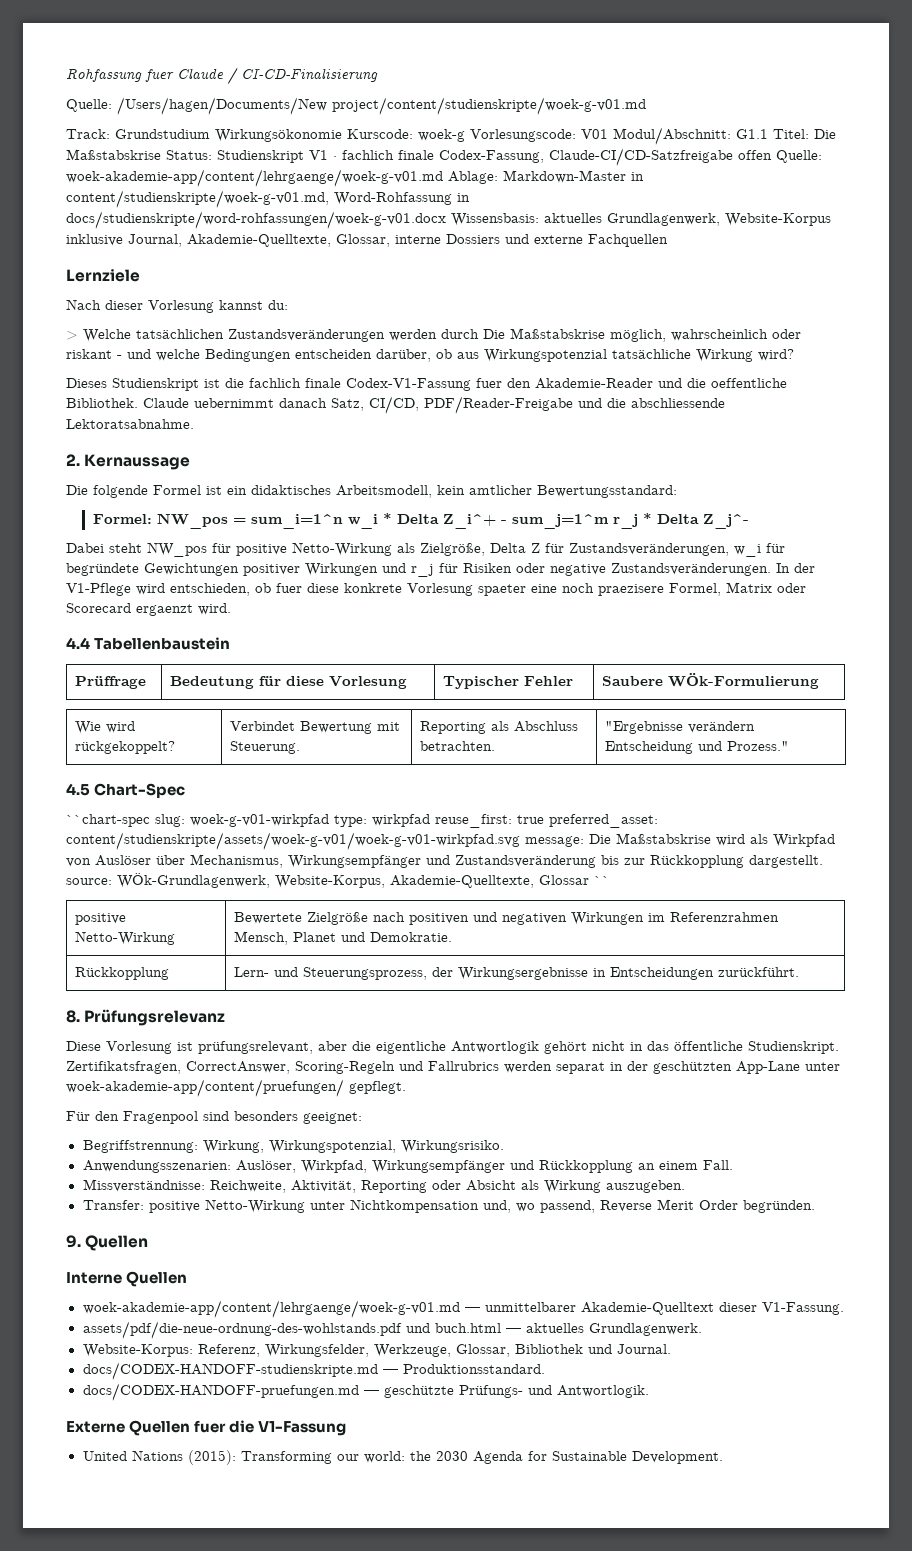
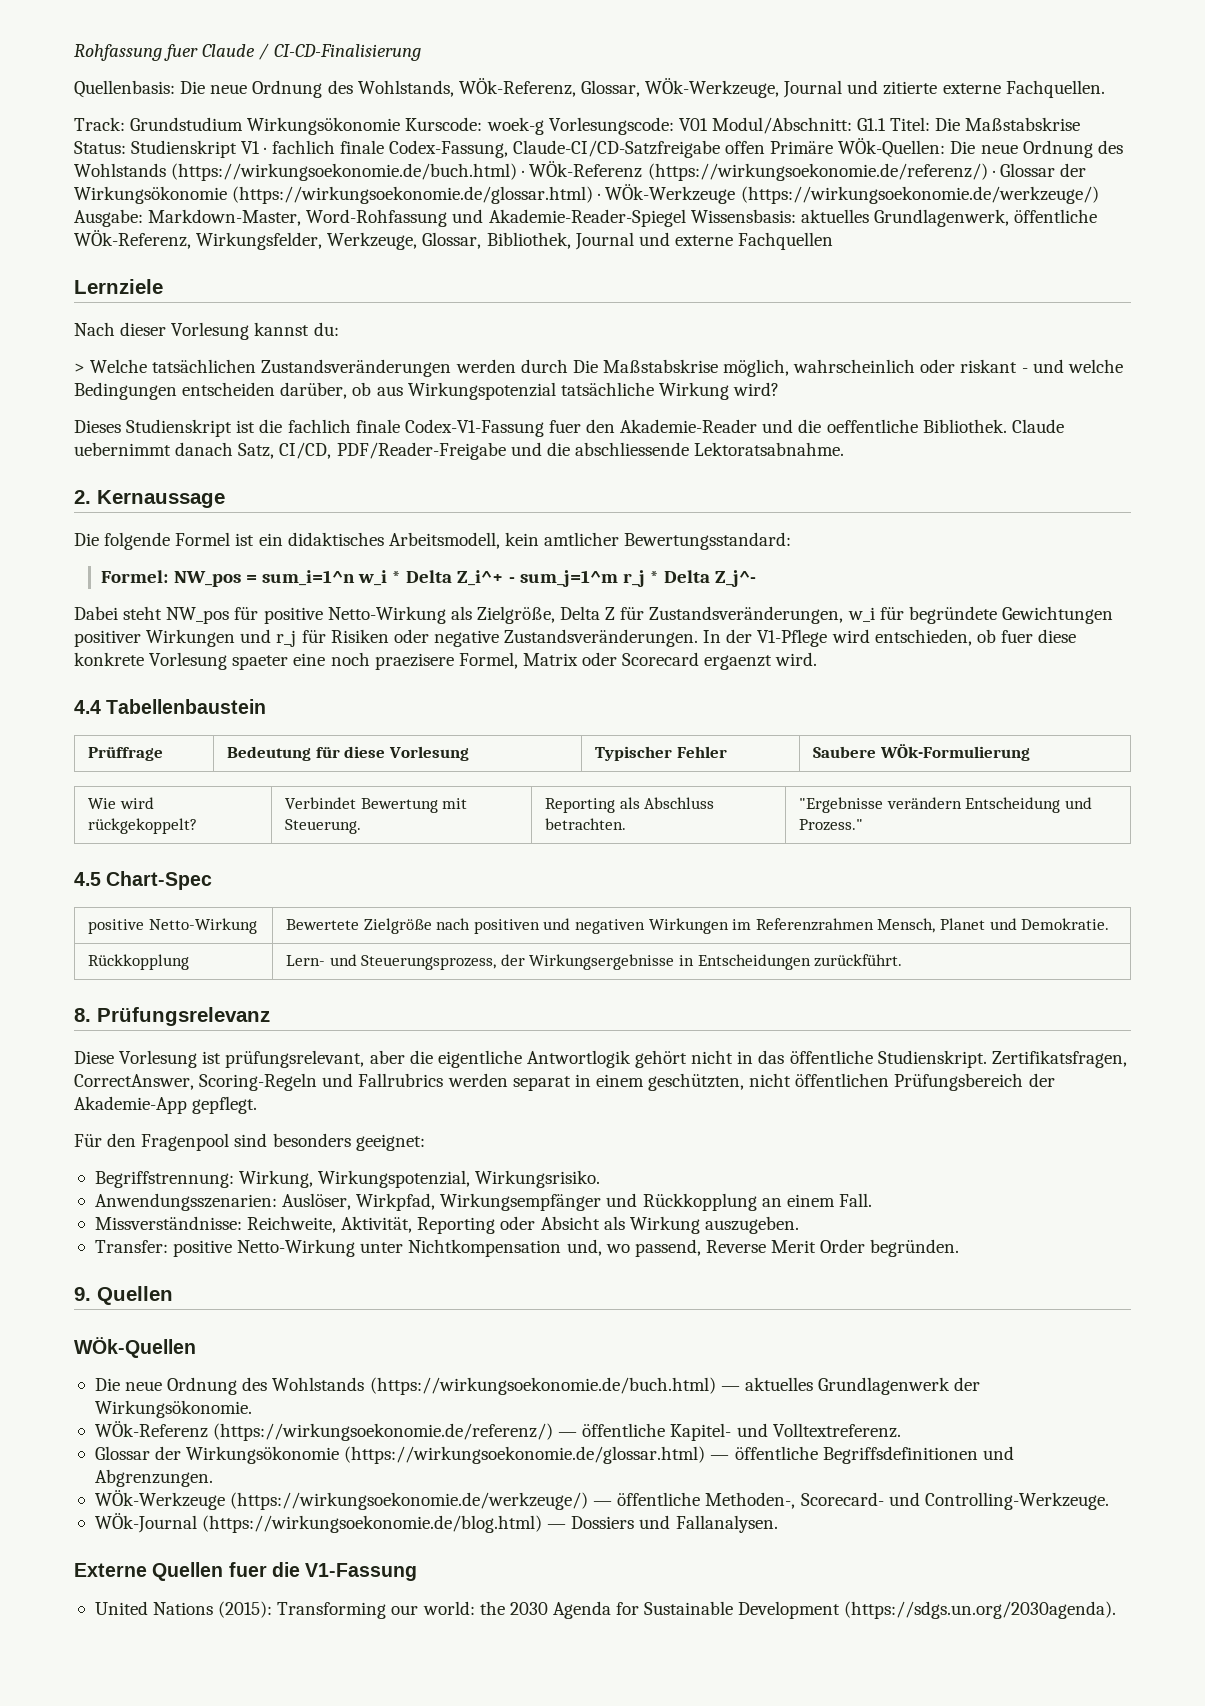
- Quelle: /Users/hagen/Documents/New project/content/studienskripte/woek-g-v01.md
+ Quellenbasis: Die neue Ordnung des Wohlstands, WÖk-Referenz, Glossar, WÖk-Werkzeuge, Journal und zitierte externe Fachquellen.
- Track: Grundstudium Wirkungsökonomie Kurscode: woek-g Vorlesungscode: V01 Modul/Abschnitt: G1.1 Titel: Die Maßstabskrise Status: Studienskript V1 · fachlich finale Codex-Fassung, Claude-CI/CD-Satzfreigabe offen Quelle: woek-akademie-app/content/lehrgaenge/woek-g-v01.md Ablage: Markdown-Master in content/studienskripte/woek-g-v01.md, Word-Rohfassung in docs/studienskripte/word-rohfassungen/woek-g-v01.docx Wissensbasis: aktuelles Grundlagenwerk, Website-Korpus inklusive Journal, Akademie-Quelltexte, Glossar, interne Dossiers und externe Fachquellen
+ Track: Grundstudium Wirkungsökonomie Kurscode: woek-g Vorlesungscode: V01 Modul/Abschnitt: G1.1 Titel: Die Maßstabskrise Status: Studienskript V1 · fachlich finale Codex-Fassung, Claude-CI/CD-Satzfreigabe offen Primäre WÖk-Quellen: Die neue Ordnung des Wohlstands (https://wirkungsoekonomie.de/buch.html) · WÖk-Referenz (https://wirkungsoekonomie.de/referenz/) · Glossar der Wirkungsökonomie (https://wirkungsoekonomie.de/glossar.html) · WÖk-Werkzeuge (https://wirkungsoekonomie.de/werkzeuge/) Ausgabe: Markdown-Master, Word-Rohfassung und Akademie-Reader-Spiegel Wissensbasis: aktuelles Grundlagenwerk, öffentliche WÖk-Referenz, Wirkungsfelder, Werkzeuge, Glossar, Bibliothek, Journal und externe Fachquellen
- ``chart-spec slug: woek-g-v01-wirkpfad type: wirkpfad reuse_first: true preferred_asset: content/studienskripte/assets/woek-g-v01/woek-g-v01-wirkpfad.svg message: Die Maßstabskrise wird als Wirkpfad von Auslöser über Mechanismus, Wirkungsempfänger und Zustandsveränderung bis zur Rückkopplung dargestellt. source: WÖk-Grundlagenwerk, Website-Korpus, Akademie-Quelltexte, Glossar ``
- Zertifikatsfragen, CorrectAnswer, Scoring-Regeln und Fallrubrics werden separat in der geschützten App-Lane unter woek-akademie-app/content/pruefungen/ gepflegt.
+ Zertifikatsfragen, CorrectAnswer, Scoring-Regeln und Fallrubrics werden separat in einem geschützten, nicht öffentlichen Prüfungsbereich der Akademie-App gepflegt.
- Interne Quellen
- woek-akademie-app/content/lehrgaenge/woek-g-v01.md — unmittelbarer Akademie-Quelltext dieser V1-Fassung.
- assets/pdf/die-neue-ordnung-des-wohlstands.pdf und buch.html — aktuelles Grundlagenwerk.
- Website-Korpus: Referenz, Wirkungsfelder, Werkzeuge, Glossar, Bibliothek und Journal.
- docs/CODEX-HANDOFF-studienskripte.md — Produktionsstandard.
- docs/CODEX-HANDOFF-pruefungen.md — geschützte Prüfungs- und Antwortlogik.
+ WÖk-Quellen
+ Die neue Ordnung des Wohlstands (https://wirkungsoekonomie.de/buch.html) — aktuelles Grundlagenwerk der Wirkungsökonomie.
+ WÖk-Referenz (https://wirkungsoekonomie.de/referenz/) — öffentliche Kapitel- und Volltextreferenz.
+ Glossar der Wirkungsökonomie (https://wirkungsoekonomie.de/glossar.html) — öffentliche Begriffsdefinitionen und Abgrenzungen.
+ WÖk-Werkzeuge (https://wirkungsoekonomie.de/werkzeuge/) — öffentliche Methoden-, Scorecard- und Controlling-Werkzeuge.
+ WÖk-Journal (https://wirkungsoekonomie.de/blog.html) — Dossiers und Fallanalysen.
- United Nations (2015): Transforming our world: the 2030 Agenda for Sustainable Development.
+ United Nations (2015): Transforming our world: the 2030 Agenda for Sustainable Development (https://sdgs.un.org/2030agenda).

